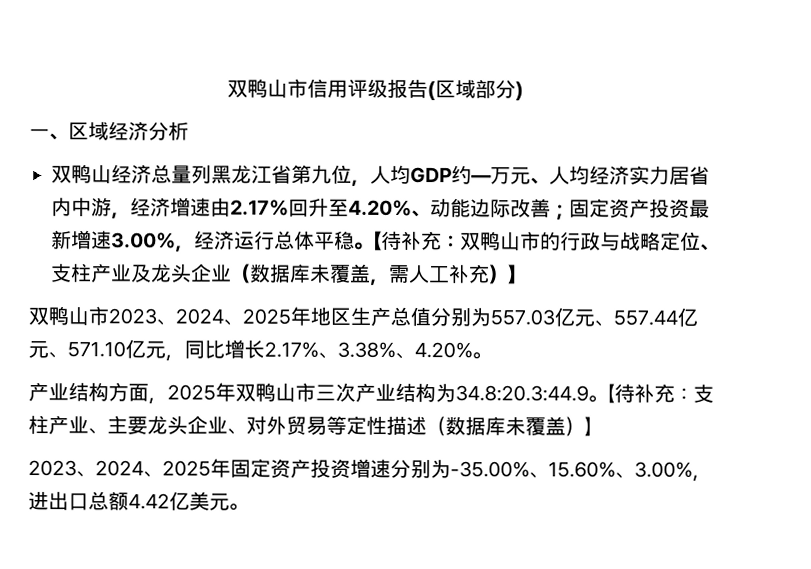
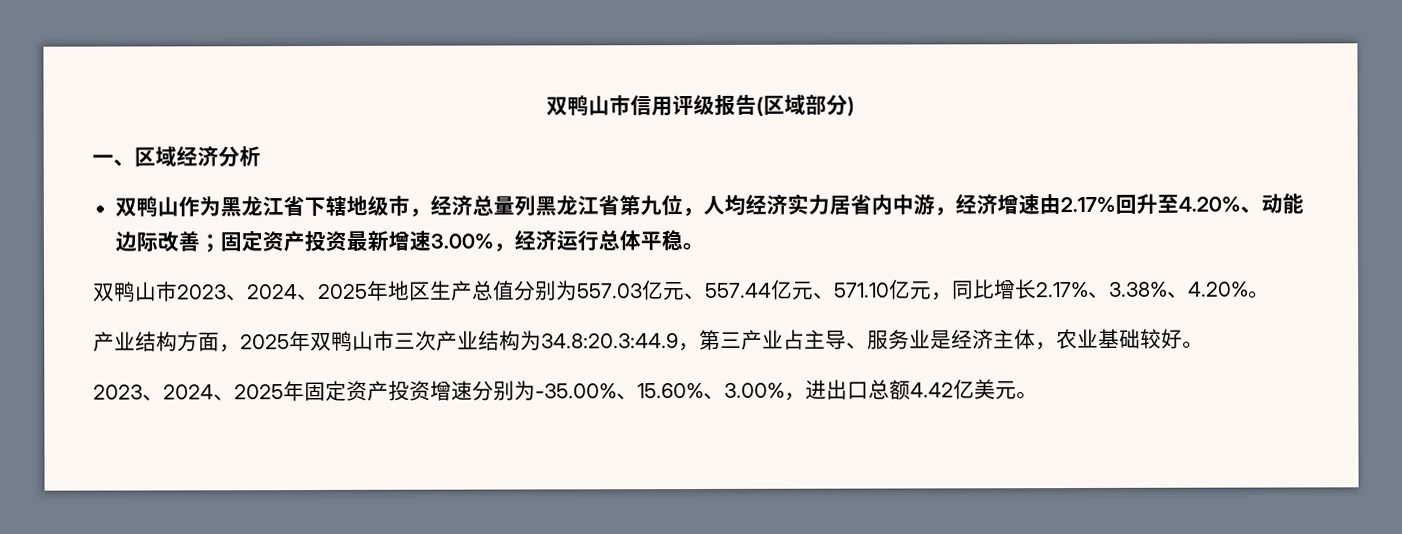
- 双鸭山经济总量列黑龙江省第九位，人均GDP约—万元、人均经济实力居省内中游，经济增速由2.17%回升至4.20%、动能边际改善；固定资产投资最新增速3.00%，经济运行总体平稳。【待补充：双鸭山市的行政与战略定位、支柱产业及龙头企业（数据库未覆盖，需人工补充）】
+ 双鸭山作为黑龙江省下辖地级市，经济总量列黑龙江省第九位，人均经济实力居省内中游，经济增速由2.17%回升至4.20%、动能边际改善；固定资产投资最新增速3.00%，经济运行总体平稳。
- 产业结构方面，2025年双鸭山市三次产业结构为34.8:20.3:44.9。【待补充：支柱产业、主要龙头企业、对外贸易等定性描述（数据库未覆盖）】
+ 产业结构方面，2025年双鸭山市三次产业结构为34.8:20.3:44.9，第三产业占主导、服务业是经济主体，农业基础较好。

